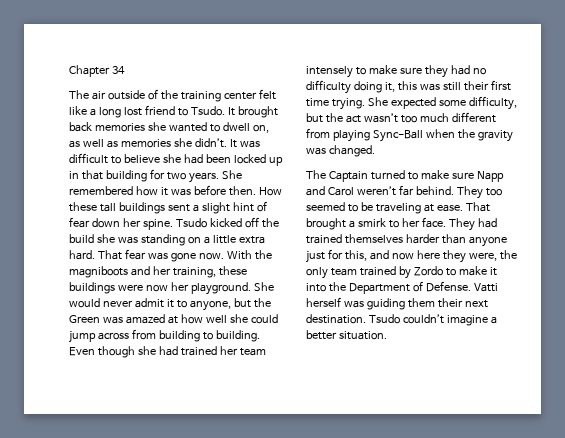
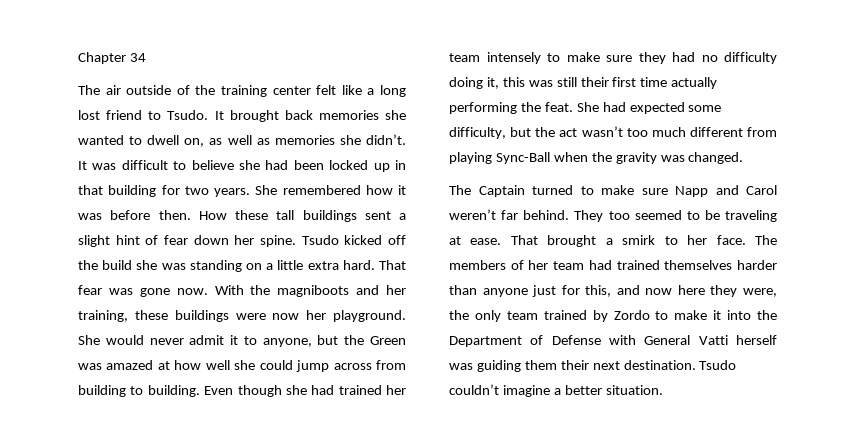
- Even though she had trained her team intensely to make sure they had no difficulty doing it, this was still their first time trying. She expected some difficulty, but the act wasn’t too much different from playing Sync-Ball when the gravity was changed.
+ Even though she had trained her team intensely to make sure they had no difficulty doing it, this was still their first time actually performing the feat. She had expected some difficulty, but the act wasn’t too much different from playing Sync-Ball when the gravity was changed.
- They had trained themselves harder than anyone just for this, and now here they were, the only team trained by Zordo to make it into the Department of Defense. Vatti herself was guiding them their next destination.
+ The members of her team had trained themselves harder than anyone just for this, and now here they were, the only team trained by Zordo to make it into the Department of Defense with General Vatti herself was guiding them their next destination.

